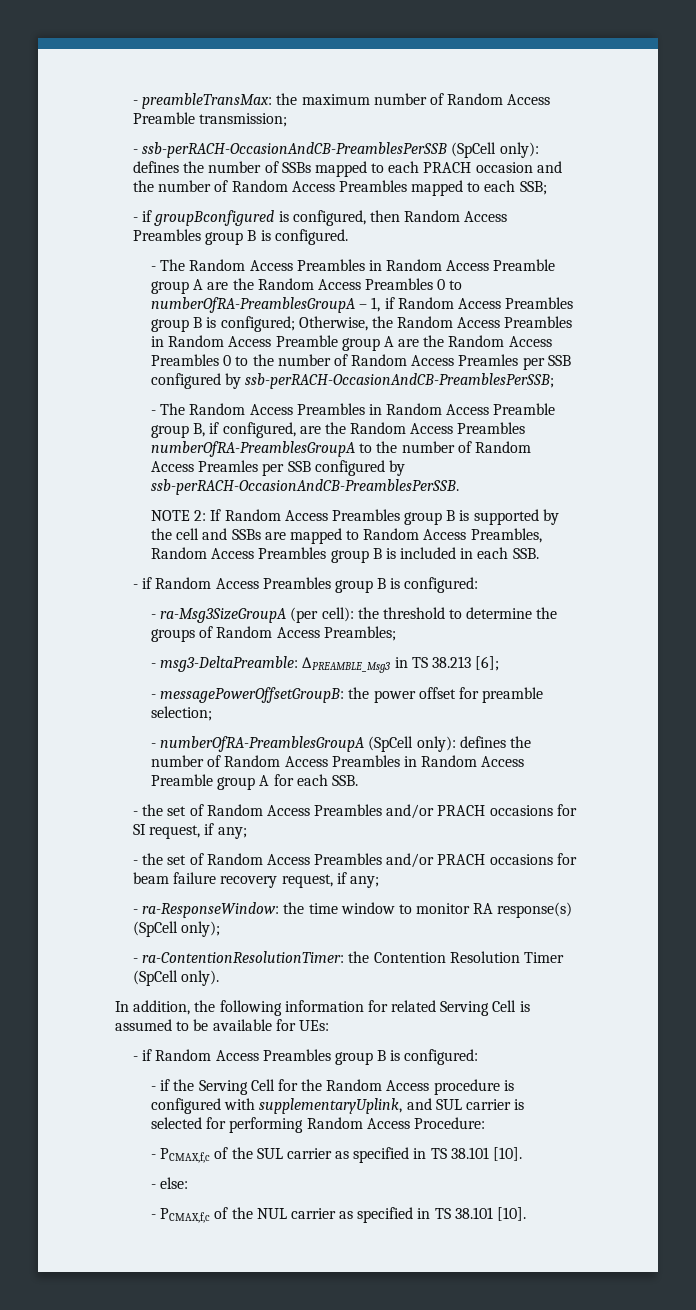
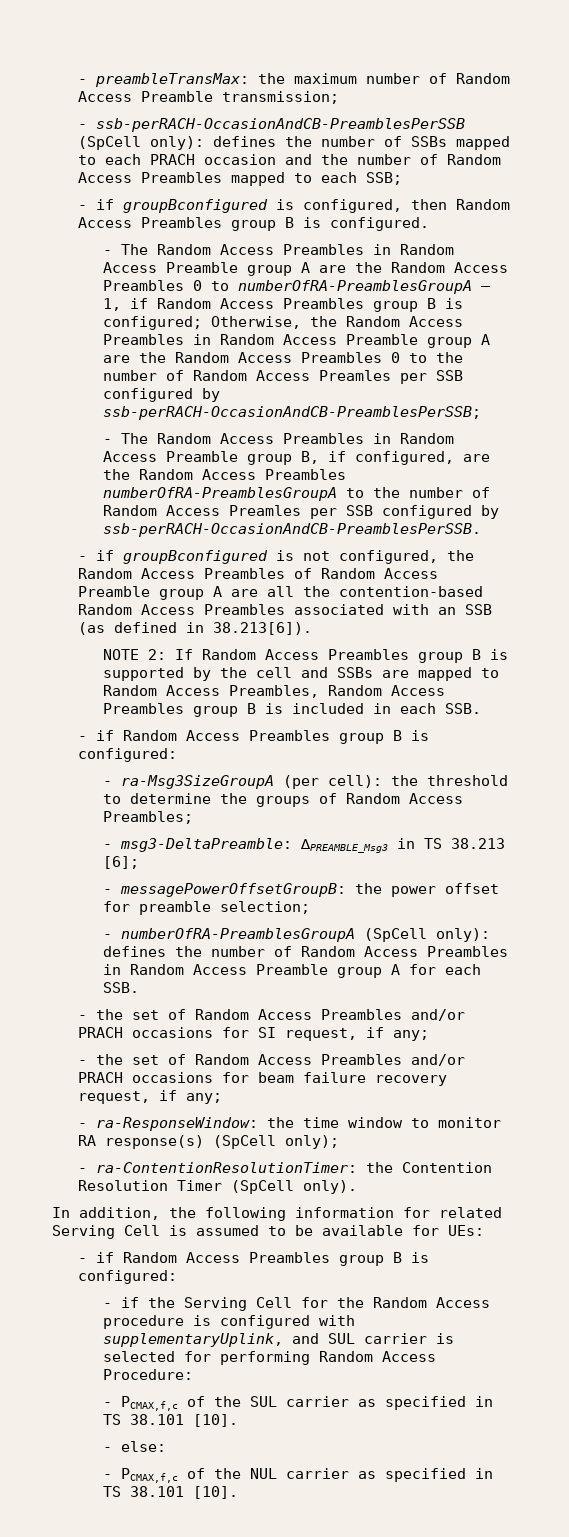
+ - if groupBconfigured is not configured, the Random Access Preambles of Random Access Preamble group A are all the contention-based Random Access Preambles associated with an SSB (as defined in 38.213[6]).

